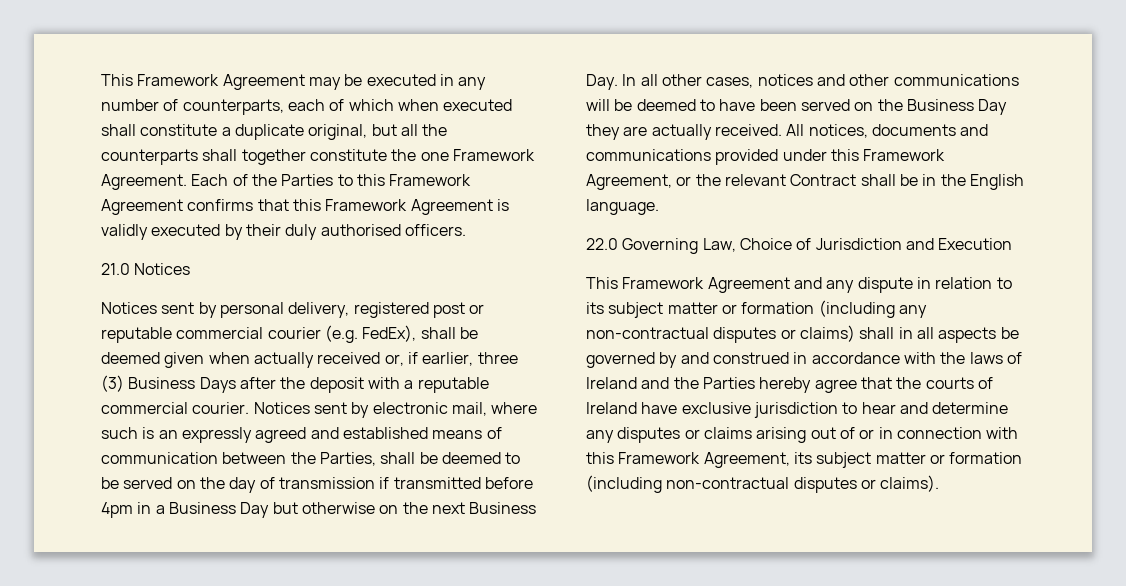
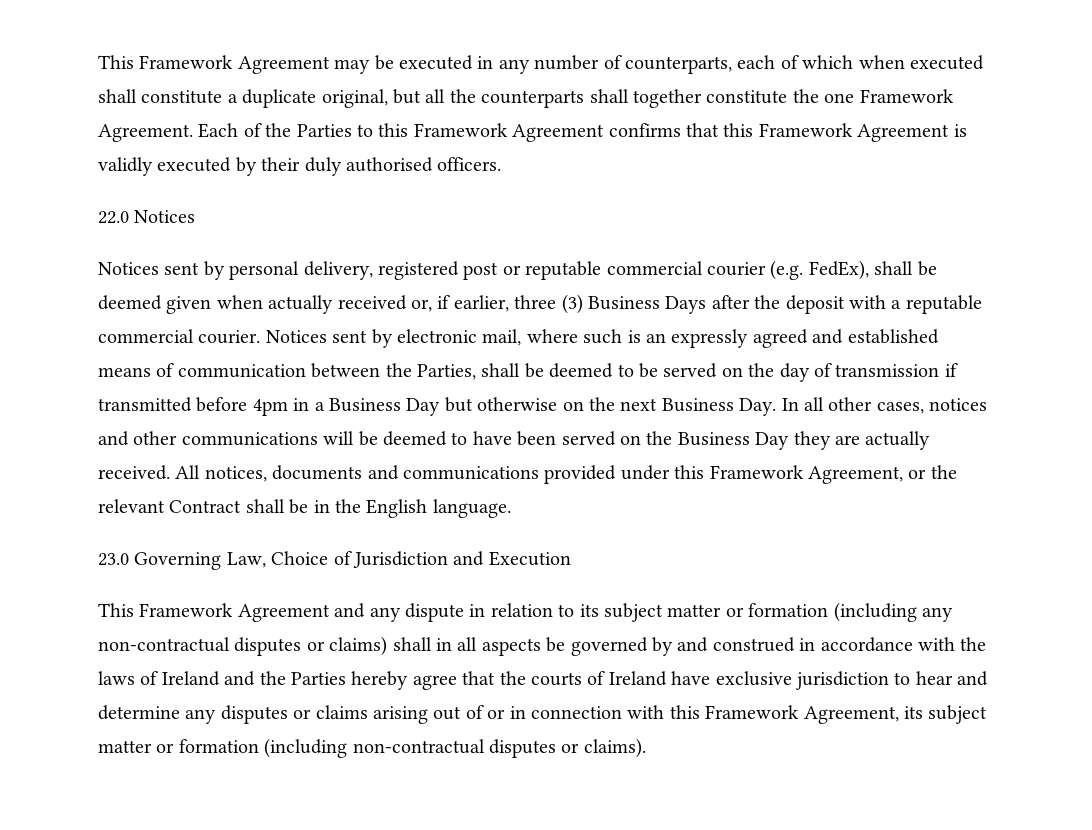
- 21.0 Notices
+ 22.0 Notices
- 22.0 Governing Law, Choice of Jurisdiction and Execution
+ 23.0 Governing Law, Choice of Jurisdiction and Execution

